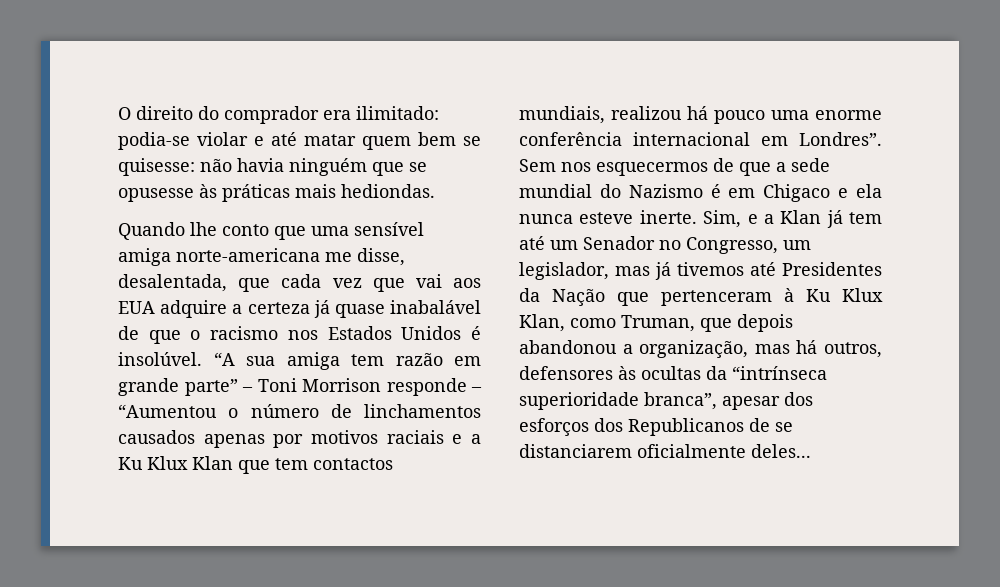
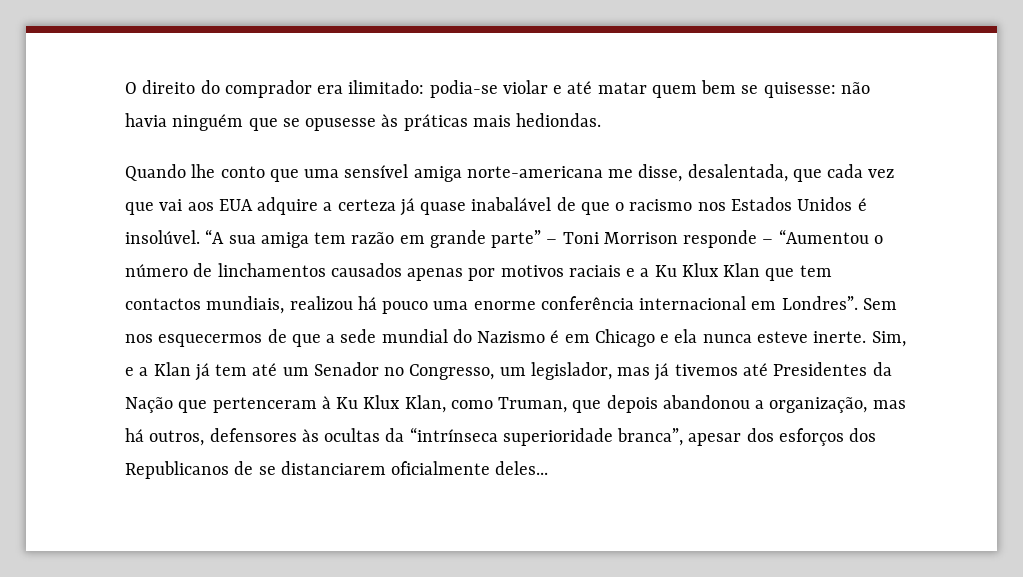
- Sem nos esquecermos de que a sede mundial do Nazismo é em Chigaco e ela nunca esteve inerte.
+ Sem nos esquecermos de que a sede mundial do Nazismo é em Chicago e ela nunca esteve inerte.

